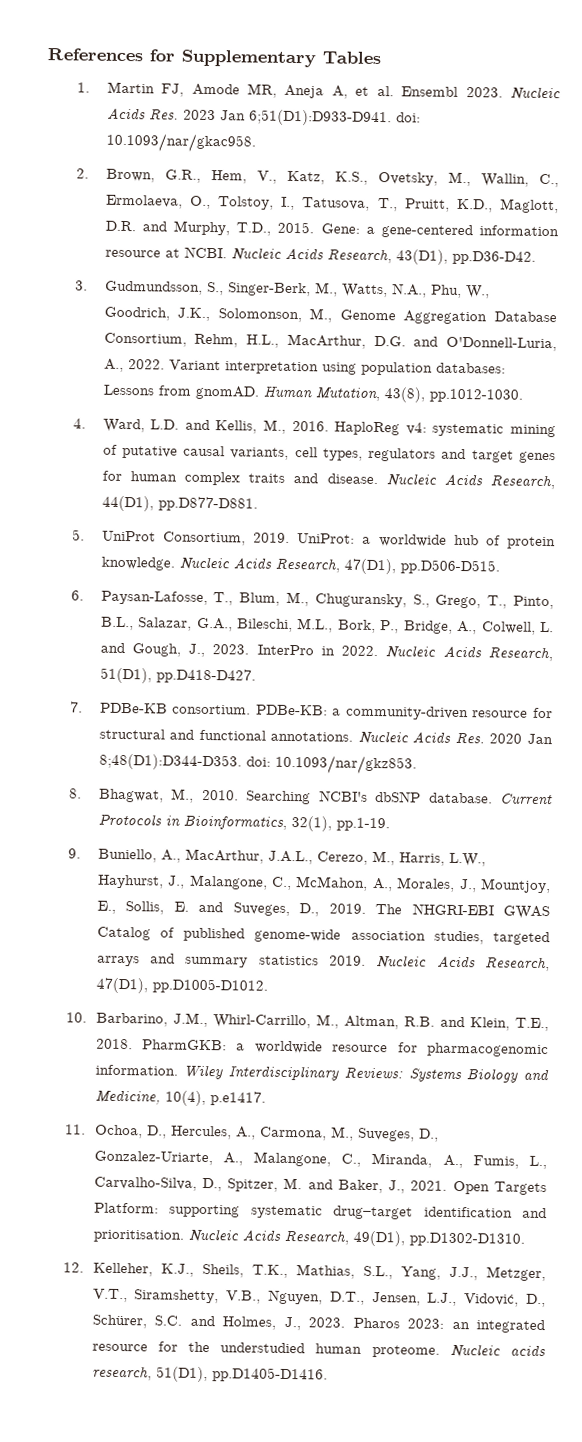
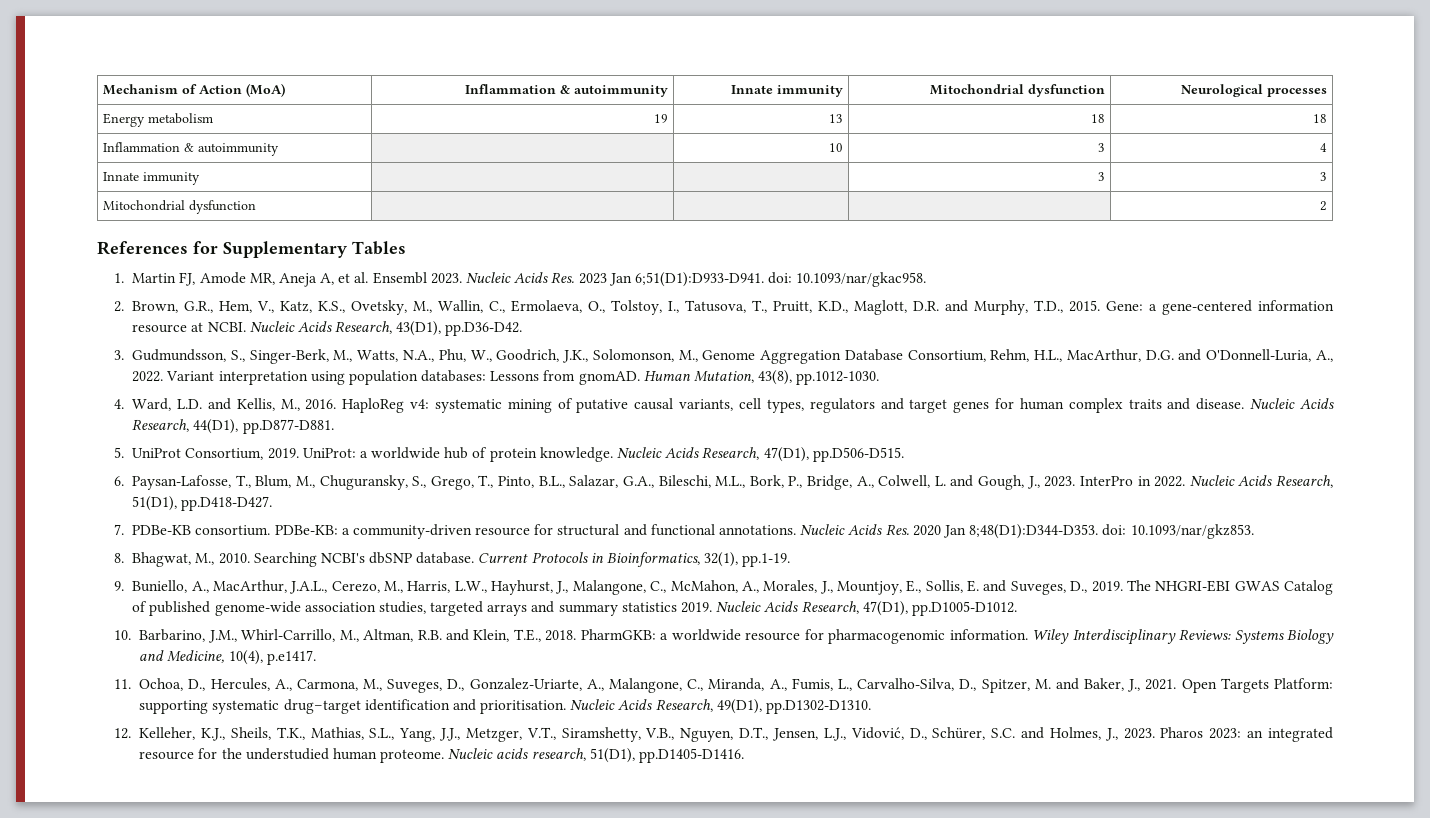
+ Mechanism of Action (MoA) | Inflammation & autoimmunity | Innate immunity | Mitochondrial dysfunction | Neurological processes
+ Energy metabolism | 19 | 13 | 18 | 18
+ Inflammation & autoimmunity | | 10 | 3 | 4
+ Innate immunity | | | 3 | 3
+ Mitochondrial dysfunction | | | | 2

